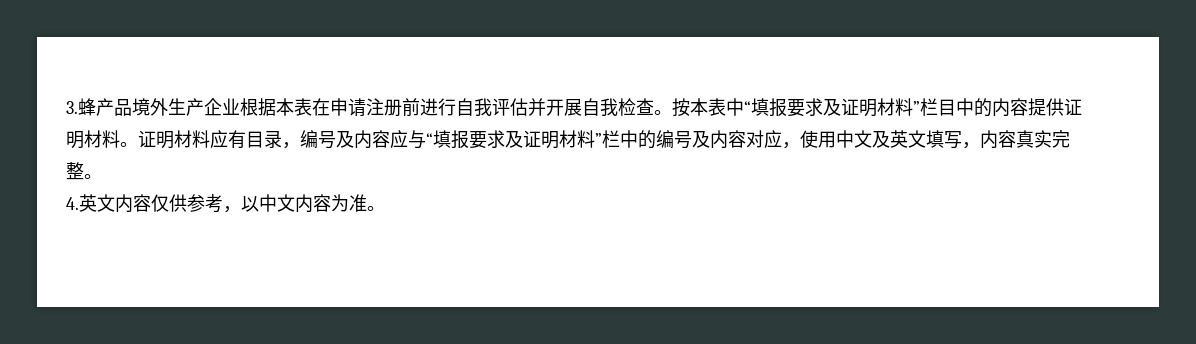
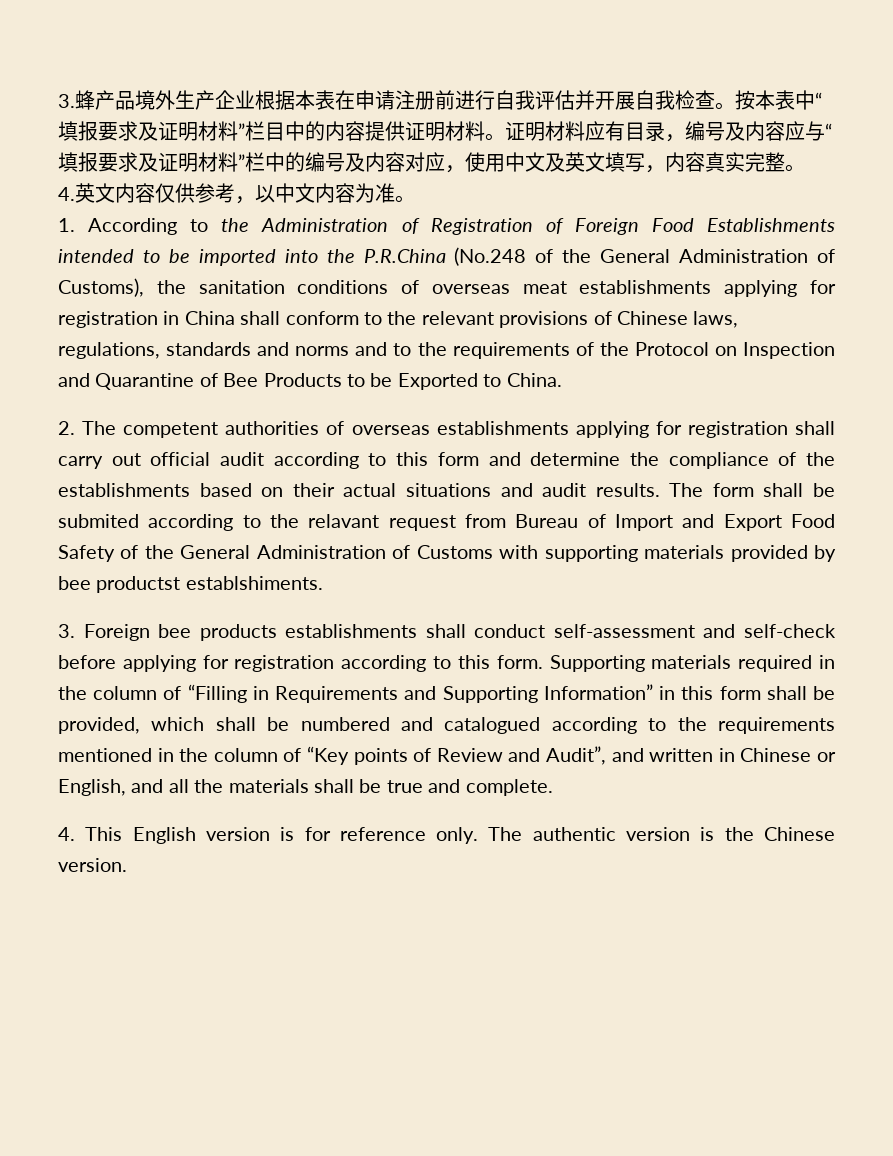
+ 1. According to the Administration of Registration of Foreign Food Establishments intended to be imported into the P.R.China (No.248 of the General Administration of Customs), the sanitation conditions of overseas meat establishments applying for registration in China shall conform to the relevant provisions of Chinese laws, regulations, standards and norms and to the requirements of the Protocol on Inspection and Quarantine of Bee Products to be Exported to China.
+ 2. The competent authorities of overseas establishments applying for registration shall carry out official audit according to this form and determine the compliance of the establishments based on their actual situations and audit results. The form shall be submited according to the relavant request from Bureau of Import and Export Food Safety of the General Administration of Customs with supporting materials provided by bee productst establshiments.
+ 3. Foreign bee products establishments shall conduct self-assessment and self-check before applying for registration according to this form. Supporting materials required in the column of “Filling in Requirements and Supporting Information” in this form shall be provided, which shall be numbered and catalogued according to the requirements mentioned in the column of “Key points of Review and Audit”, and written in Chinese or English, and all the materials shall be true and complete.
+ 4. This English version is for reference only. The authentic version is the Chinese version.

